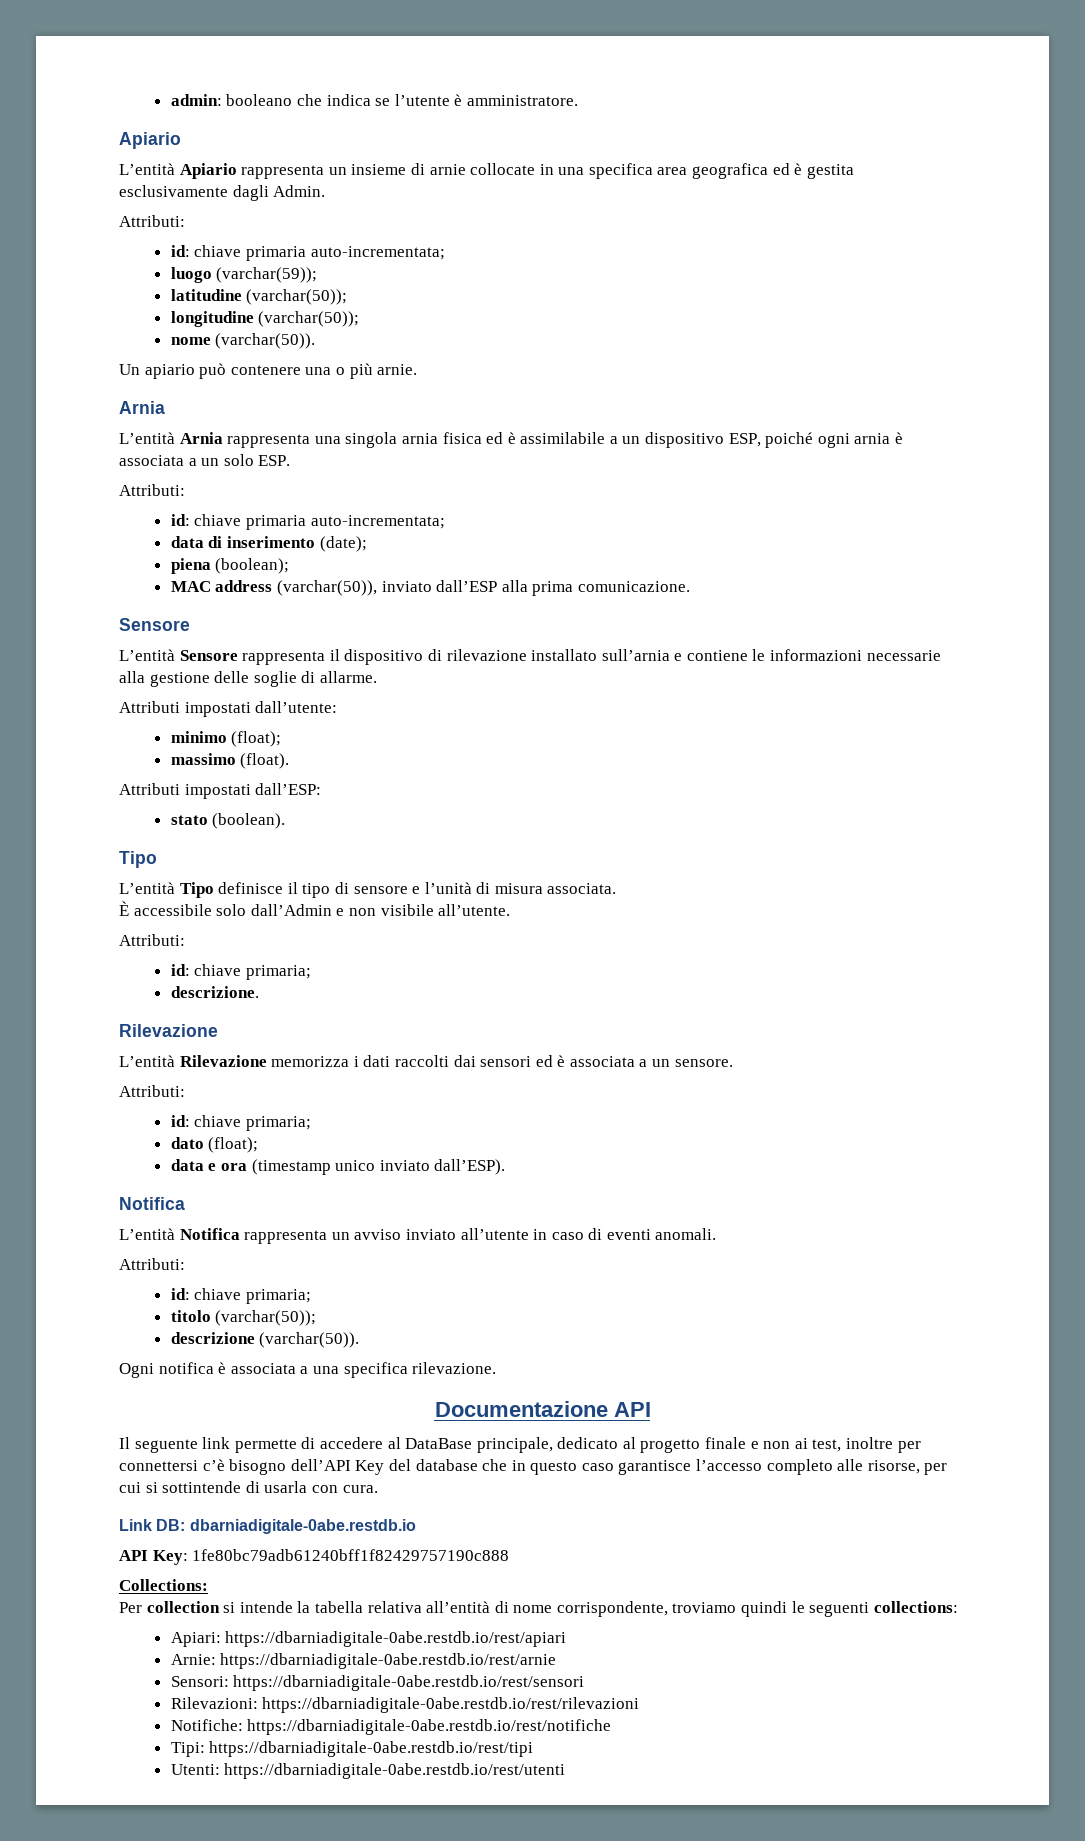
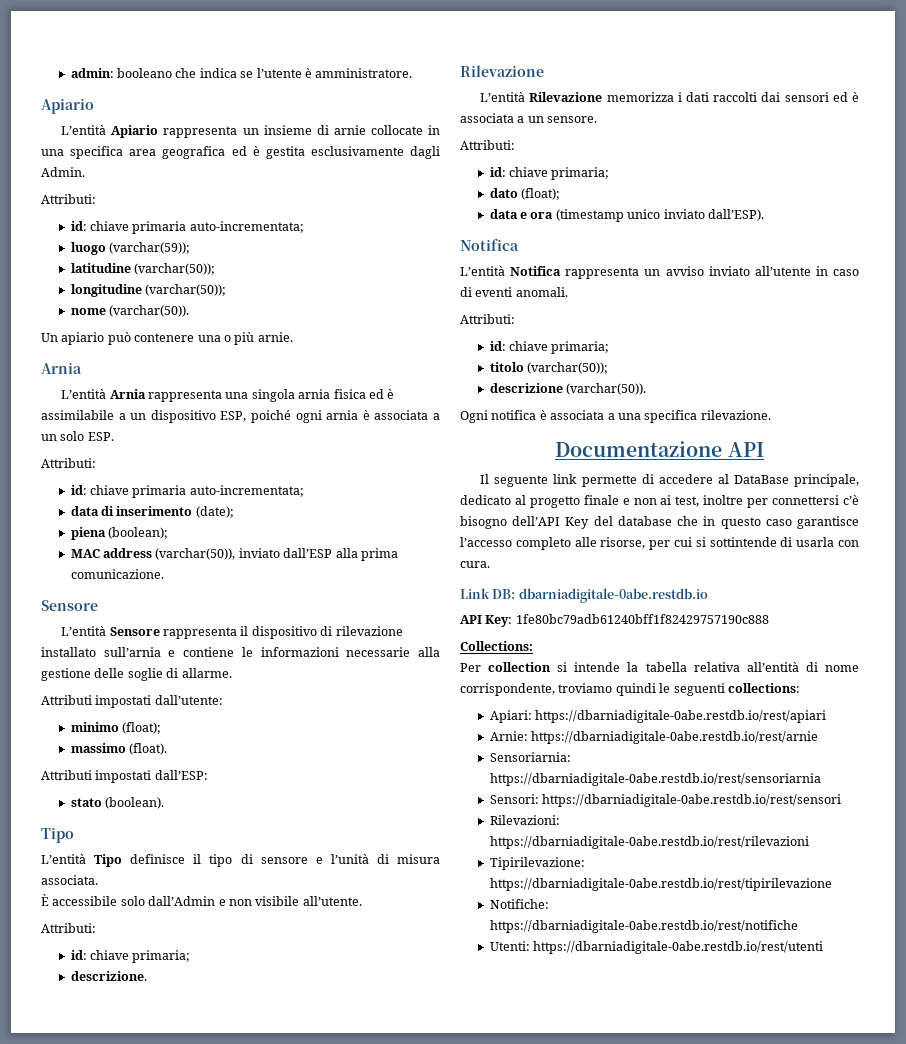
+ Sensoriarnia: https://dbarniadigitale-0abe.restdb.io/rest/sensoriarnia
+ Tipirilevazione: https://dbarniadigitale-0abe.restdb.io/rest/tipirilevazione
- Tipi: https://dbarniadigitale-0abe.restdb.io/rest/tipi

